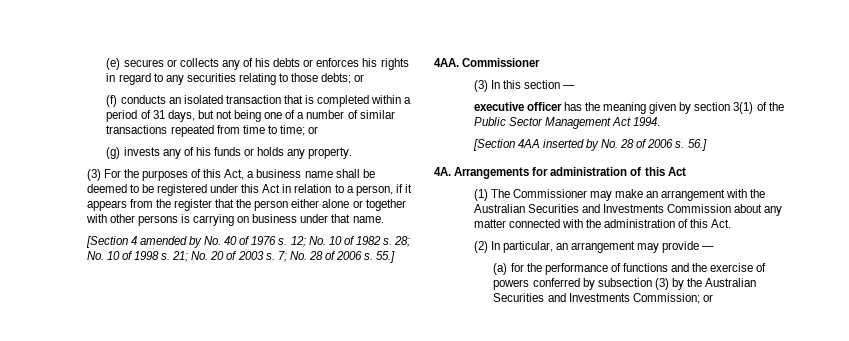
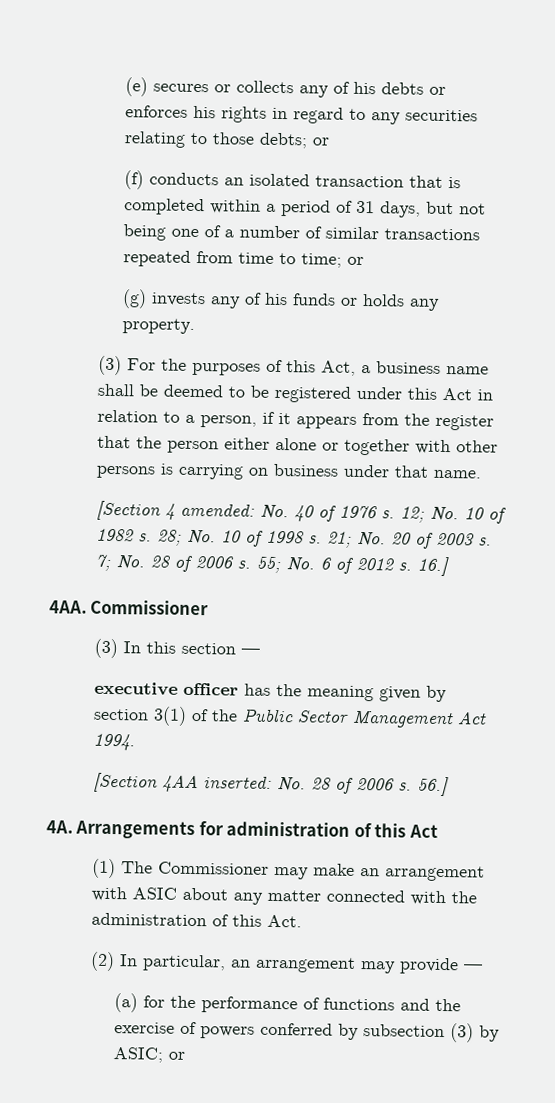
- [Section 4 amended by No. 40 of 1976 s.
+ [Section 4 amended: No. 40 of 1976 s.
- 55.]
+ 55; No. 6 of 2012 s. 16.]
- [Section 4AA inserted by No. 28 of 2006 s.
+ [Section 4AA inserted: No. 28 of 2006 s.
- (1) The Commissioner may make an arrangement with the Australian Securities and Investments Commission about any matter connected with the administration of this Act.
+ (1) The Commissioner may make an arrangement with ASIC about any matter connected with the administration of this Act.
- (a) for the performance of functions and the exercise of powers conferred by subsection (3) by the Australian Securities and Investments Commission; or
+ (a) for the performance of functions and the exercise of powers conferred by subsection (3) by ASIC; or

